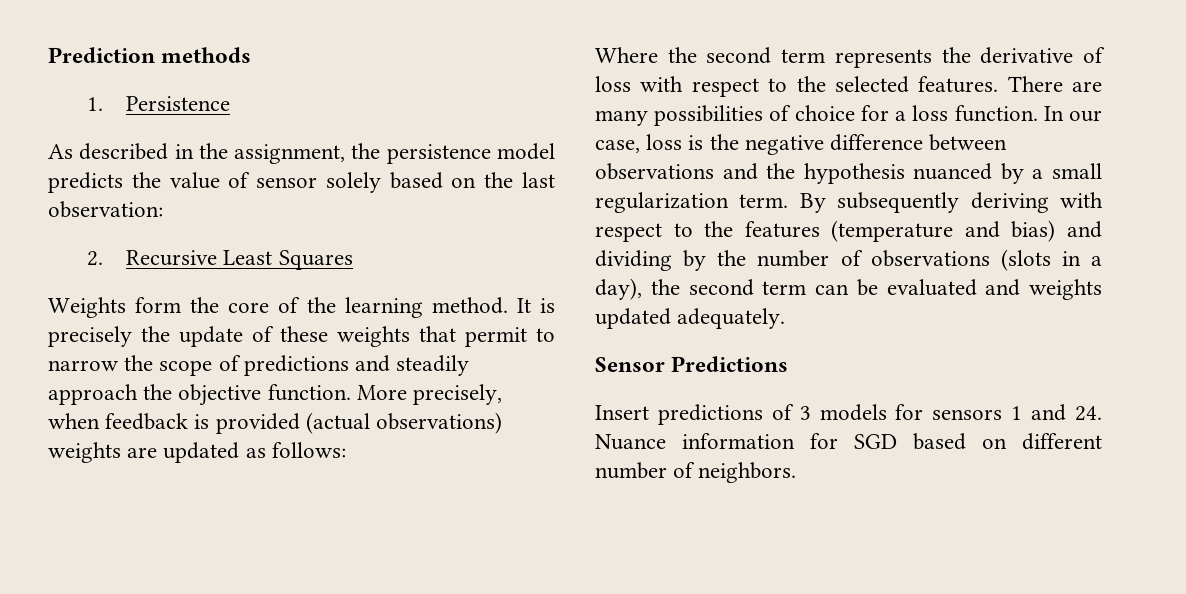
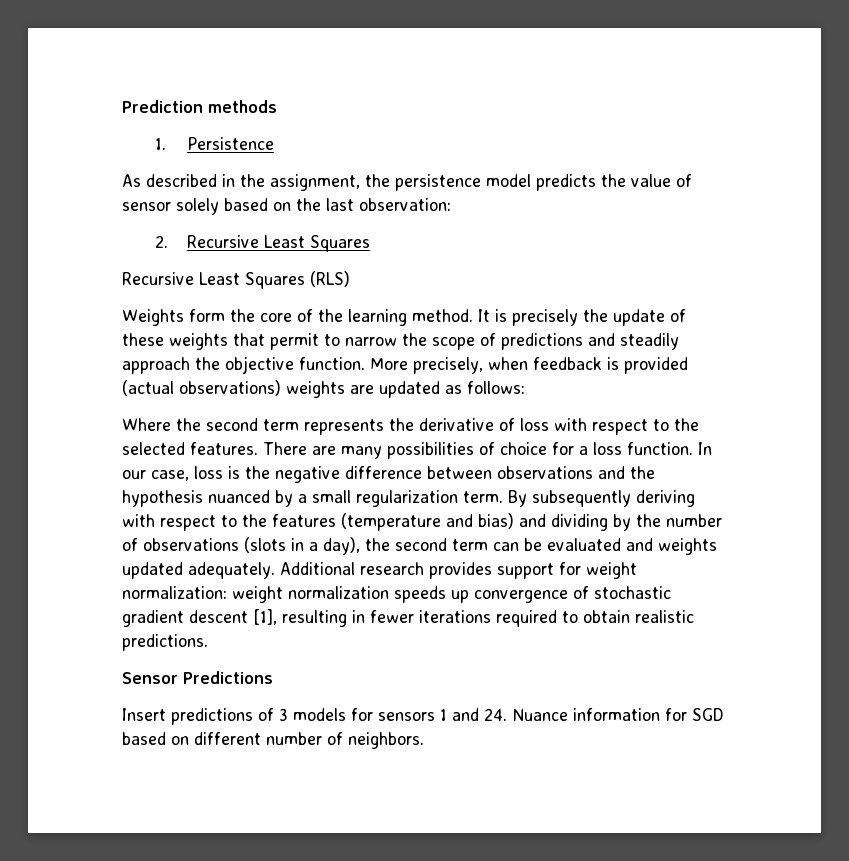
+ Recursive Least Squares (RLS)
+ Additional research provides support for weight normalization: weight normalization speeds up convergence of stochastic gradient descent [1], resulting in fewer iterations required to obtain realistic predictions.

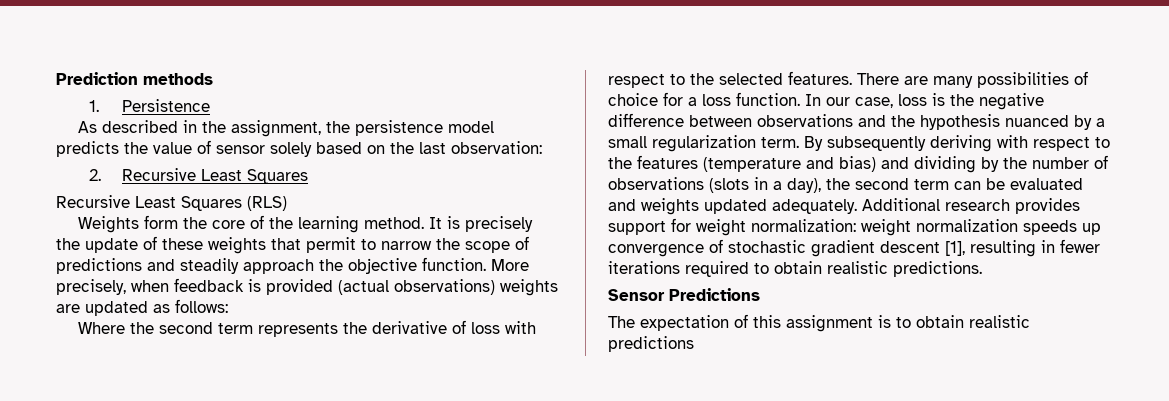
- Insert predictions of 3 models for sensors 1 and 24. Nuance information for SGD based on different number of neighbors.
+ The expectation of this assignment is to obtain realistic predictions

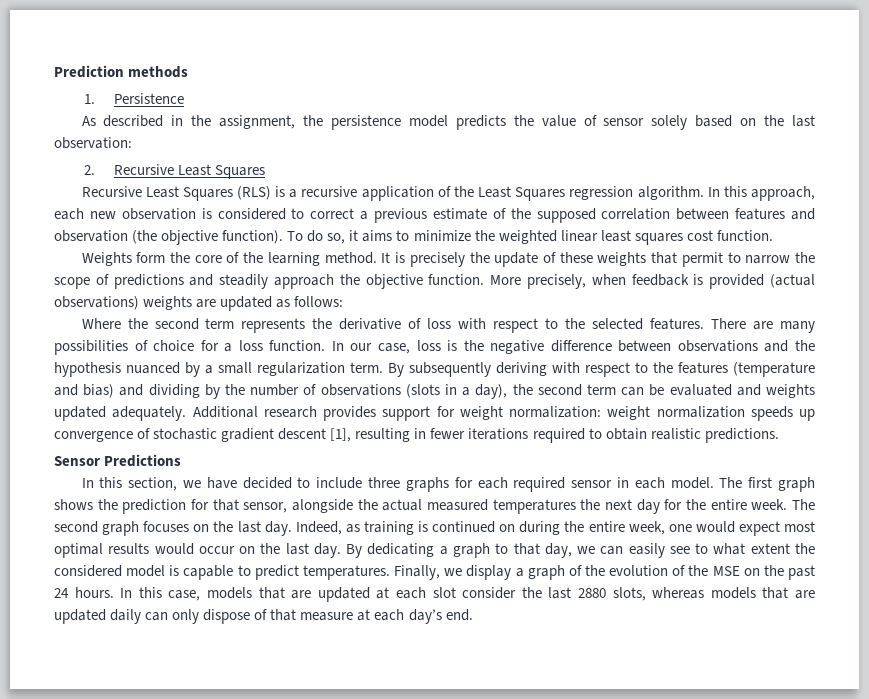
- Recursive Least Squares (RLS)
+ Recursive Least Squares (RLS) is a recursive application of the Least Squares regression algorithm. In this approach, each new observation is considered to correct a previous estimate of the supposed correlation between features and observation (the objective function). To do so, it aims to minimize the weighted linear least squares cost function.
- The expectation of this assignment is to obtain realistic predictions
+ In this section, we have decided to include three graphs for each required sensor in each model. The first graph shows the prediction for that sensor, alongside the actual measured temperatures the next day for the entire week. The second graph focuses on the last day. Indeed, as training is continued on during the entire week, one would expect most optimal results would occur on the last day. By dedicating a graph to that day, we can easily see to what extent the considered model is capable to predict temperatures. Finally, we display a graph of the evolution of the MSE on the past 24 hours. In this case, models that are updated at each slot consider the last 2880 slots, whereas models that are updated daily can only dispose of that measure at each day’s end.

